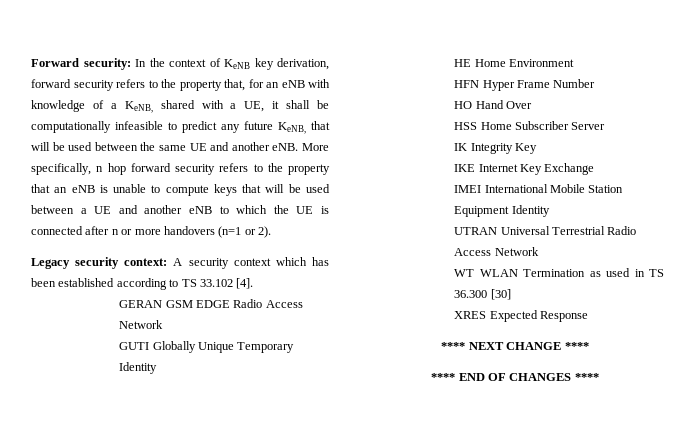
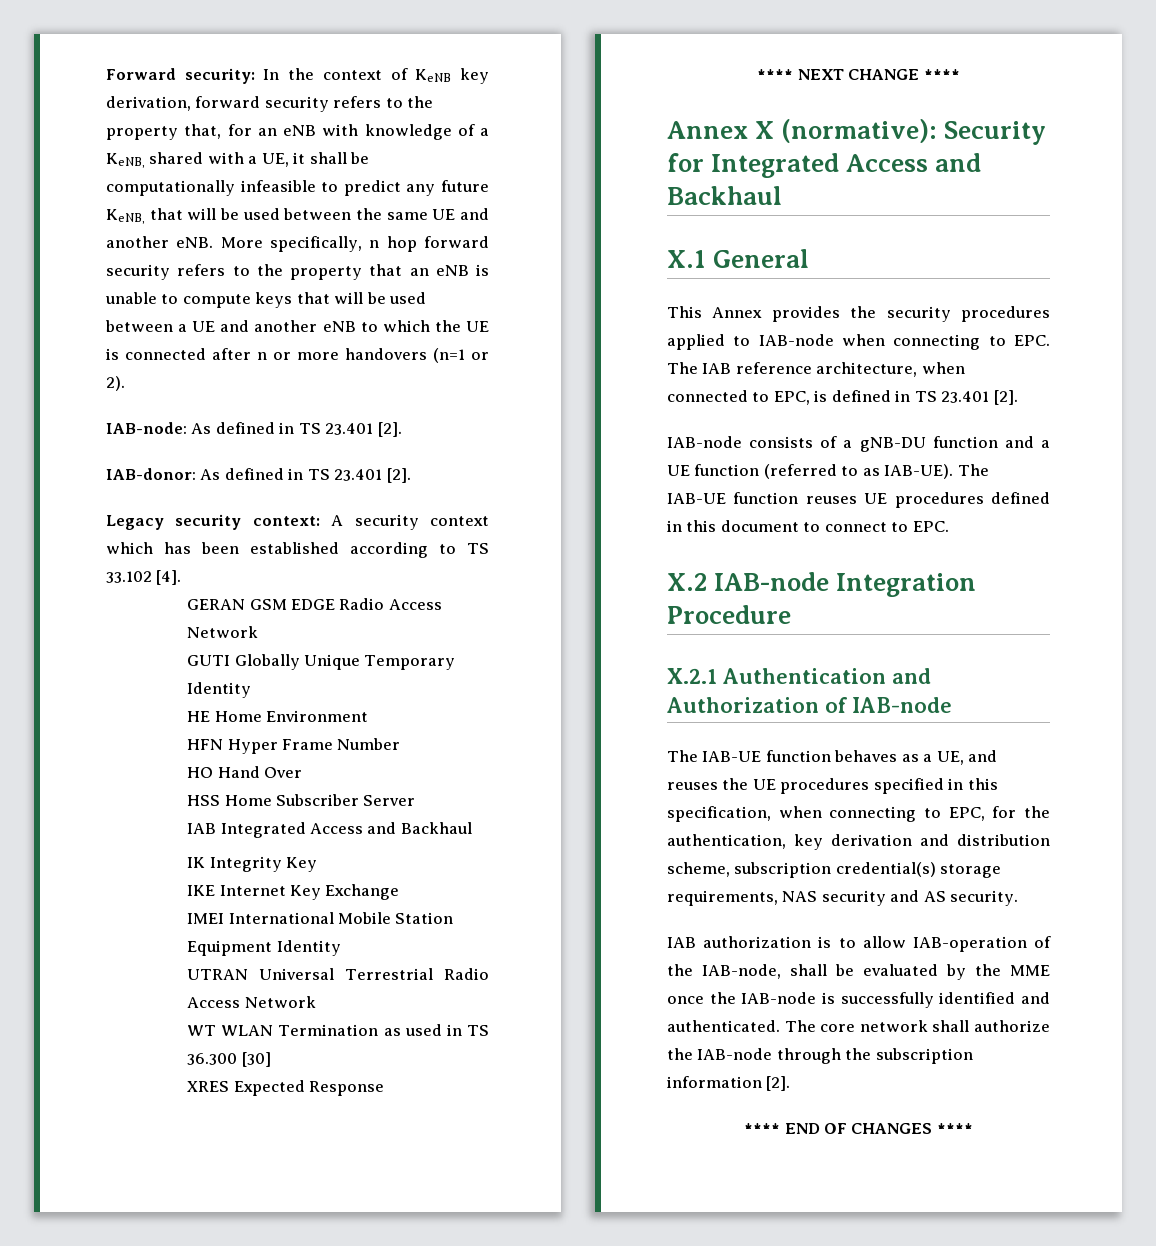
+ IAB-node: As defined in TS 23.401 [2].
+ IAB-donor: As defined in TS 23.401 [2].
+ IAB Integrated Access and Backhaul
+ Annex X (normative): Security for Integrated Access and Backhaul
+ X.1 General
+ This Annex provides the security procedures applied to IAB-node when connecting to EPC. The IAB reference architecture, when connected to EPC, is defined in TS 23.401 [2].
+ IAB-node consists of a gNB-DU function and a UE function (referred to as IAB-UE). The IAB-UE function reuses UE procedures defined in this document to connect to EPC.
+ X.2 IAB-node Integration Procedure
+ X.2.1 Authentication and Authorization of IAB-node
+ The IAB-UE function behaves as a UE, and reuses the UE procedures specified in this specification, when connecting to EPC, for the authentication, key derivation and distribution scheme, subscription credential(s) storage requirements, NAS security and AS security.
+ IAB authorization is to allow IAB-operation of the IAB-node, shall be evaluated by the MME once the IAB-node is successfully identified and authenticated. The core network shall authorize the IAB-node through the subscription information [2].

